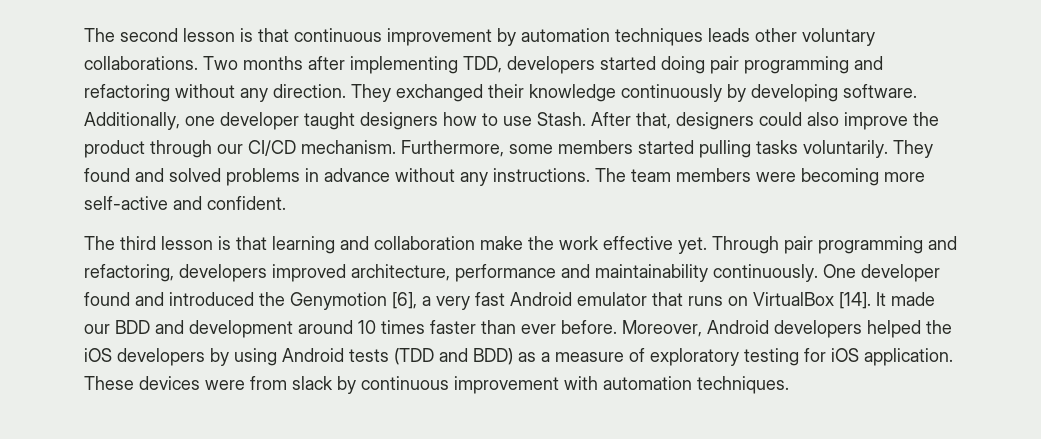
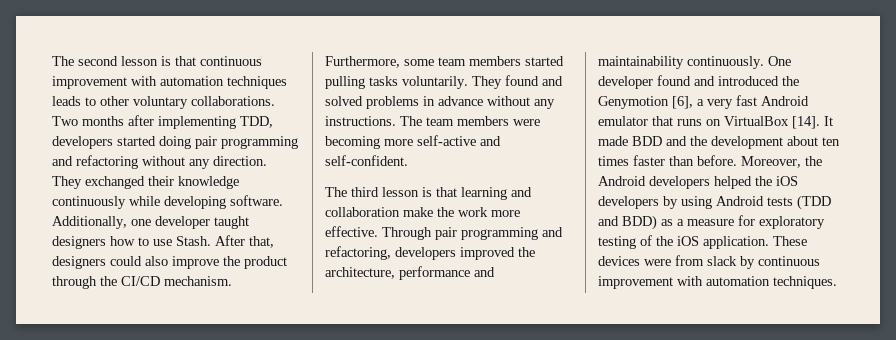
- The second lesson is that continuous improvement by automation techniques leads other voluntary collaborations.
+ The second lesson is that continuous improvement with automation techniques leads to other voluntary collaborations.
- They exchanged their knowledge continuously by developing software.
+ They exchanged their knowledge continuously while developing software.
- After that, designers could also improve the product through our CI/CD mechanism.
+ After that, designers could also improve the product through the CI/CD mechanism.
- Furthermore, some members started pulling tasks voluntarily.
+ Furthermore, some team members started pulling tasks voluntarily.
- The team members were becoming more self-active and confident.
+ The team members were becoming more self-active and self-confident.
- The third lesson is that learning and collaboration make the work effective yet.
+ The third lesson is that learning and collaboration make the work more effective.
- Through pair programming and refactoring, developers improved architecture, performance and maintainability continuously.
+ Through pair programming and refactoring, developers improved the architecture, performance and maintainability continuously.
- It made our BDD and development around 10 times faster than ever before.
+ It made BDD and the development about ten times faster than before.
- Moreover, Android developers helped the iOS developers by using Android tests (TDD and BDD) as a measure of exploratory testing for iOS application.
+ Moreover, the Android developers helped the iOS developers by using Android tests (TDD and BDD) as a measure for exploratory testing of the iOS application.

